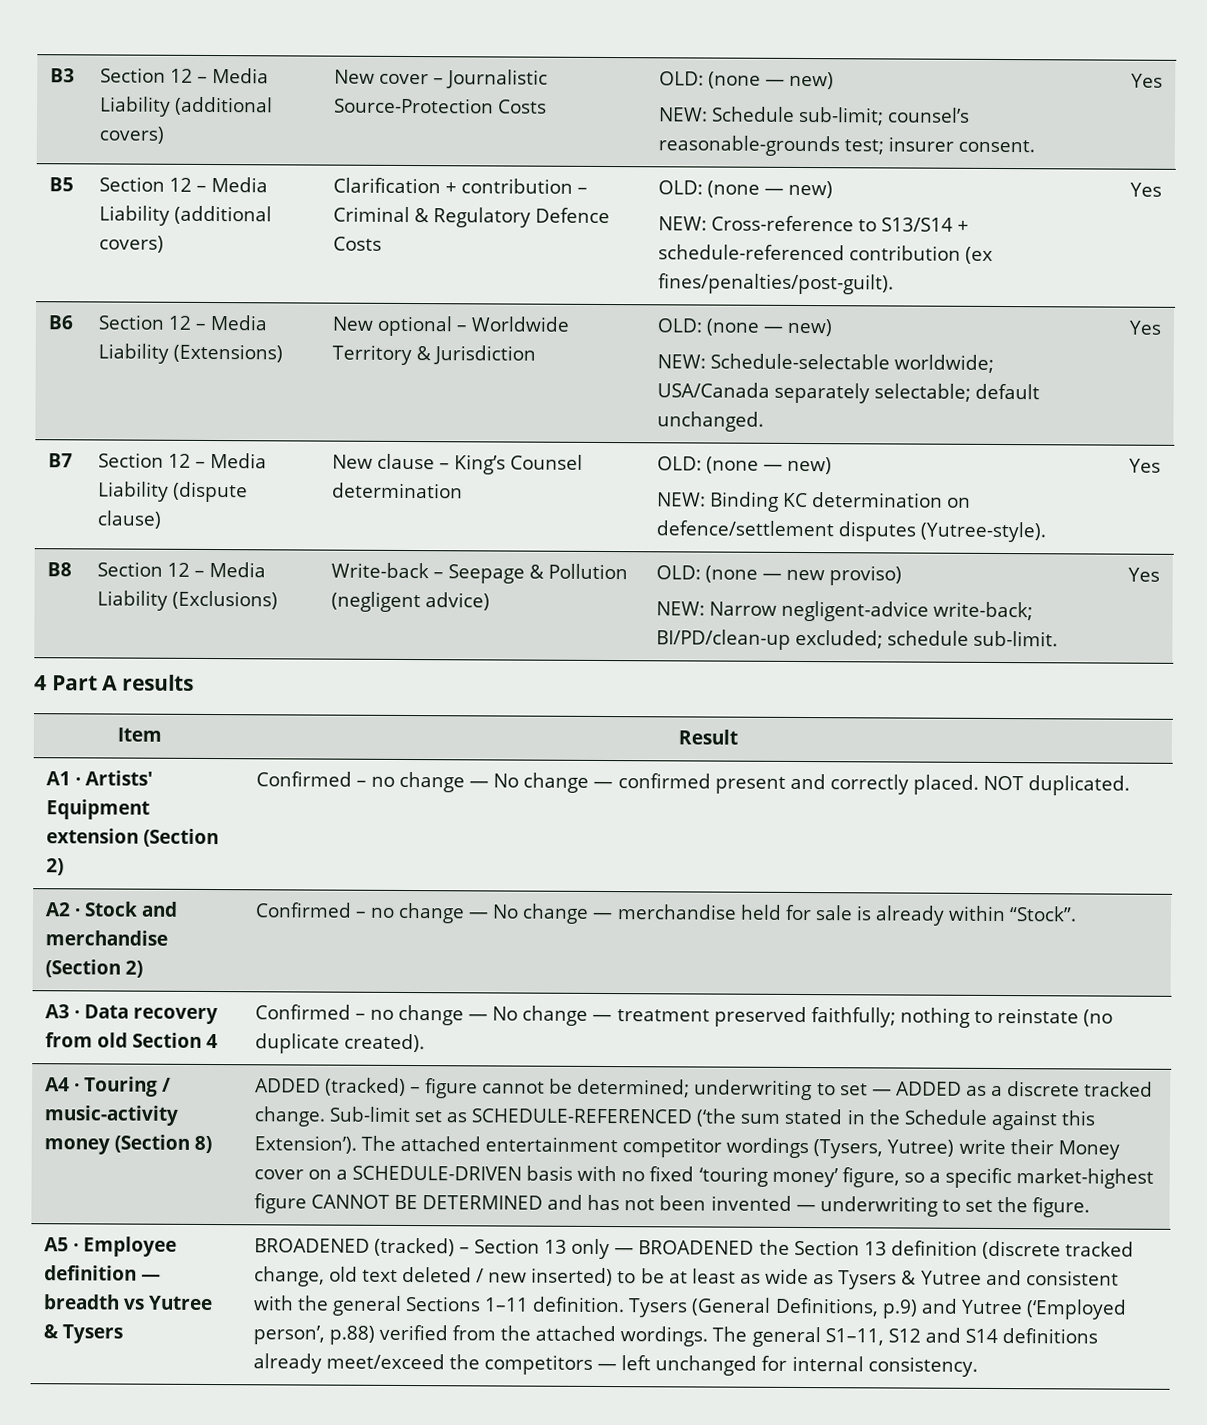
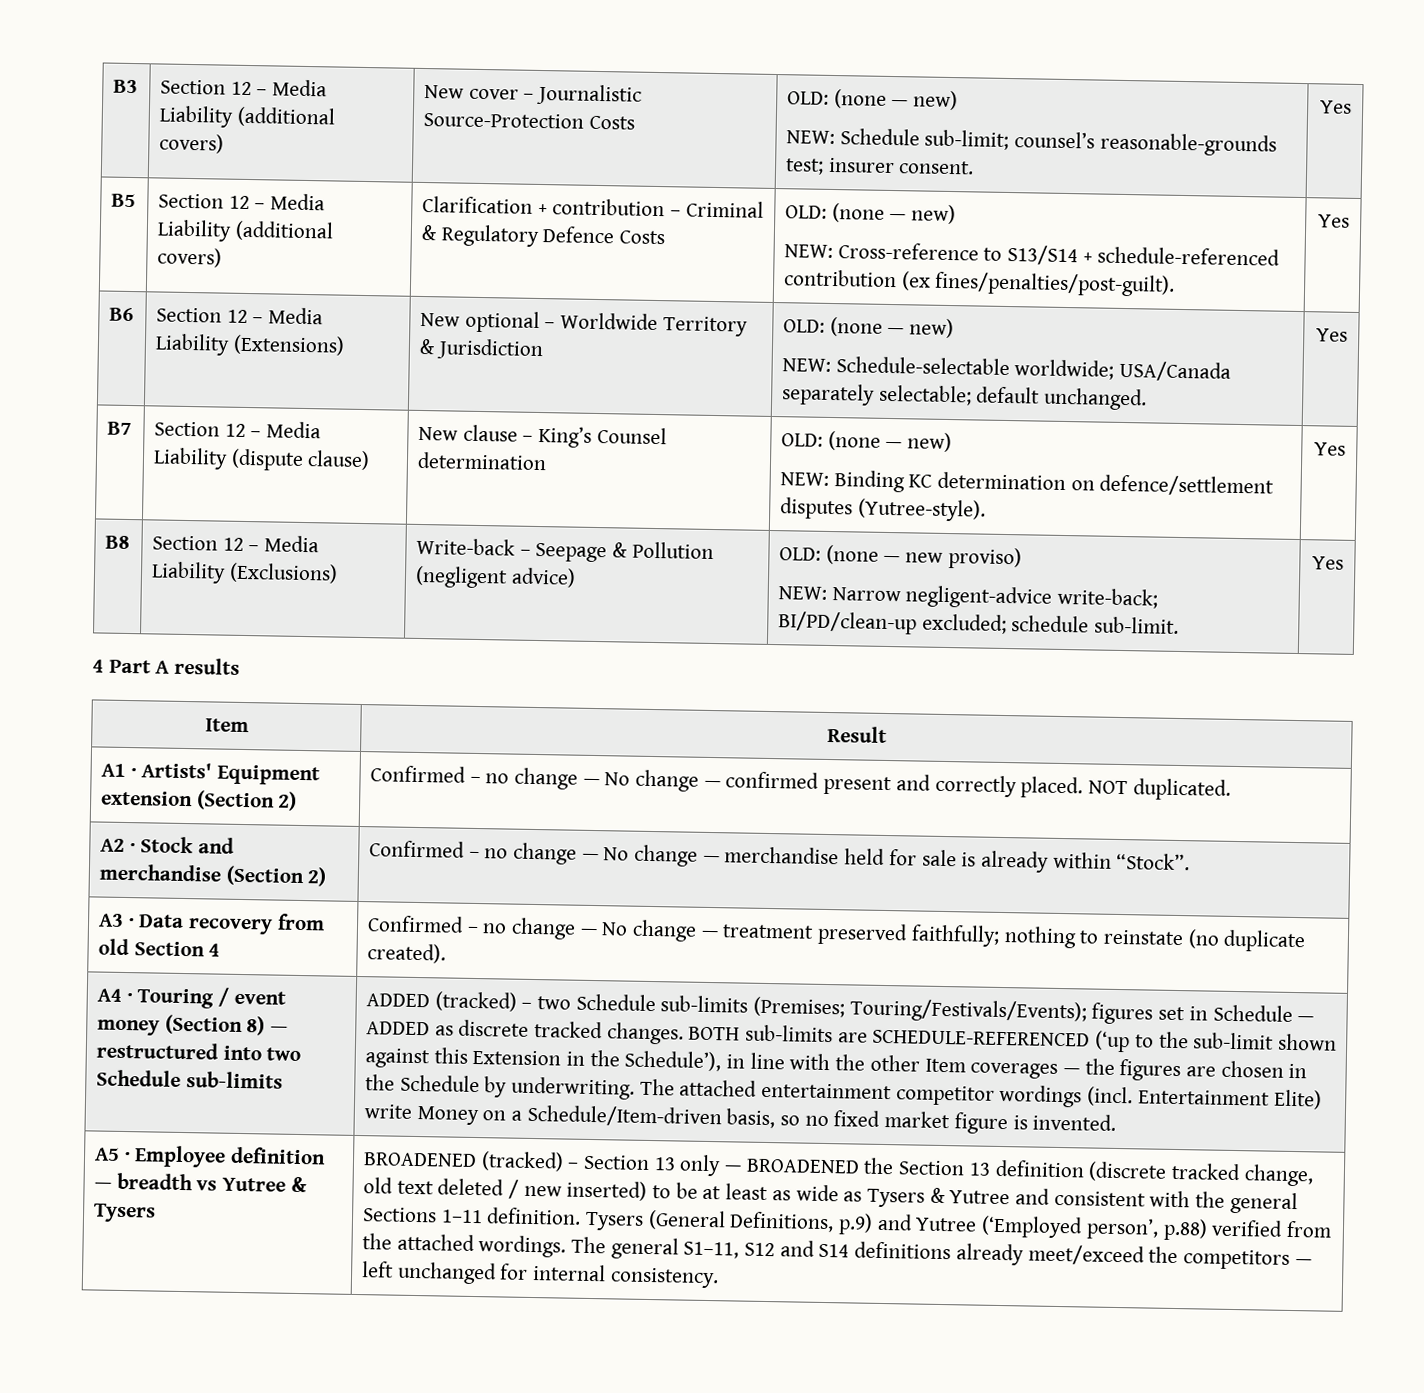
- A4 · Touring / music-activity money (Section 8) | ADDED (tracked) – figure cannot be determined; underwriting to set — ADDED as a discrete tracked change. Sub-limit set as SCHEDULE-REFERENCED (‘the sum stated in the Schedule against this Extension’).
+ A4 · Touring / event money (Section 8) — restructured into two Schedule sub-limits | ADDED (tracked) – two Schedule sub-limits (Premises; Touring/Festivals/Events); figures set in Schedule — ADDED as discrete tracked changes. BOTH sub-limits are SCHEDULE-REFERENCED (‘up to the sub-limit shown against this Extension in the Schedule’), in line with the other Item coverages — the figures are chosen in the Schedule by underwriting.
- The attached entertainment competitor wordings (Tysers, Yutree) write their Money cover on a SCHEDULE-DRIVEN basis with no fixed ‘touring money’ figure, so a specific market-highest figure CANNOT BE DETERMINED and has not been invented — underwriting to set the figure.
+ The attached entertainment competitor wordings (incl. Entertainment Elite) write Money on a Schedule/Item-driven basis, so no fixed market figure is invented.

